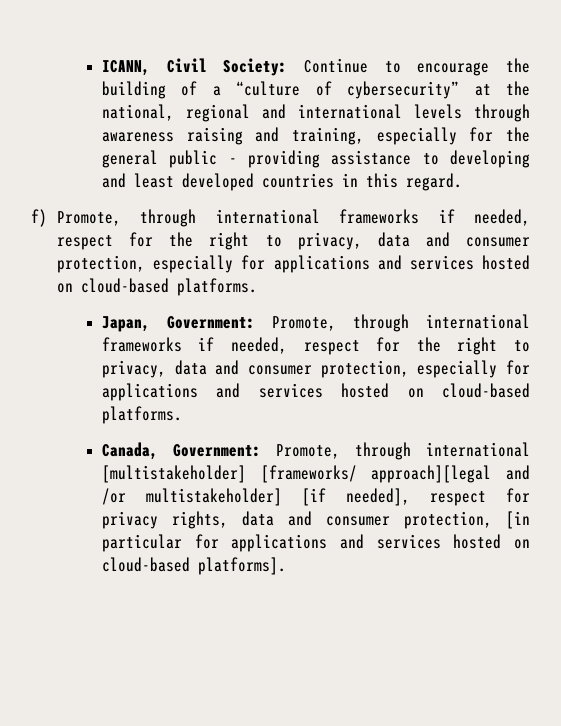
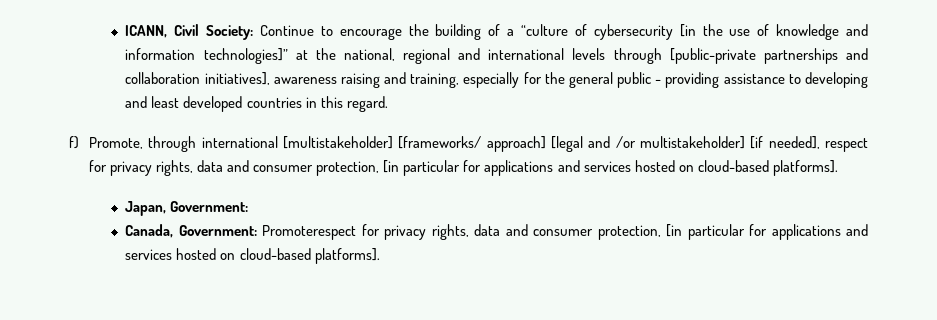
- ICANN, Civil Society: Continue to encourage the building of a “culture of cybersecurity” at the national, regional and international levels through awareness raising and training, especially for the general public - providing assistance to developing and least developed countries in this regard.
+ ICANN, Civil Society: Continue to encourage the building of a “culture of cybersecurity [in the use of knowledge and information technologies]” at the national, regional and international levels through [public-private partnerships and collaboration initiatives], awareness raising and training, especially for the general public - providing assistance to developing and least developed countries in this regard.
- f) Promote, through international frameworks if needed, respect for the right to privacy, data and consumer protection, especially for applications and services hosted on cloud-based platforms.
- Japan, Government: Promote, through international frameworks if needed, respect for the right to privacy, data and consumer protection, especially for applications and services hosted on cloud-based platforms.
- Canada, Government: Promote, through international [multistakeholder] [frameworks/ approach][legal and /or multistakeholder] [if needed], respect for privacy rights, data and consumer protection, [in particular for applications and services hosted on cloud-based platforms].
+ f) Promote, through international [multistakeholder] [frameworks/ approach] [legal and /or multistakeholder] [if needed], respect for privacy rights, data and consumer protection, [in particular for applications and services hosted on cloud-based platforms].
+ Japan, Government:
+ Canada, Government: Promoterespect for privacy rights, data and consumer protection, [in particular for applications and services hosted on cloud-based platforms].

